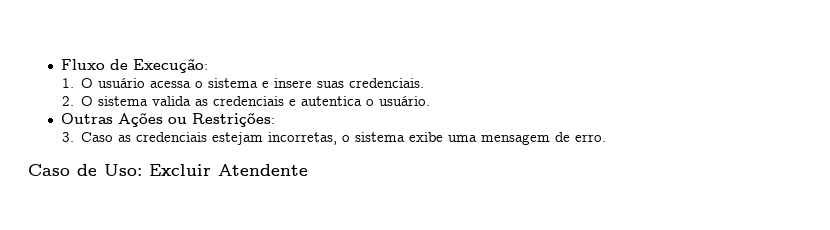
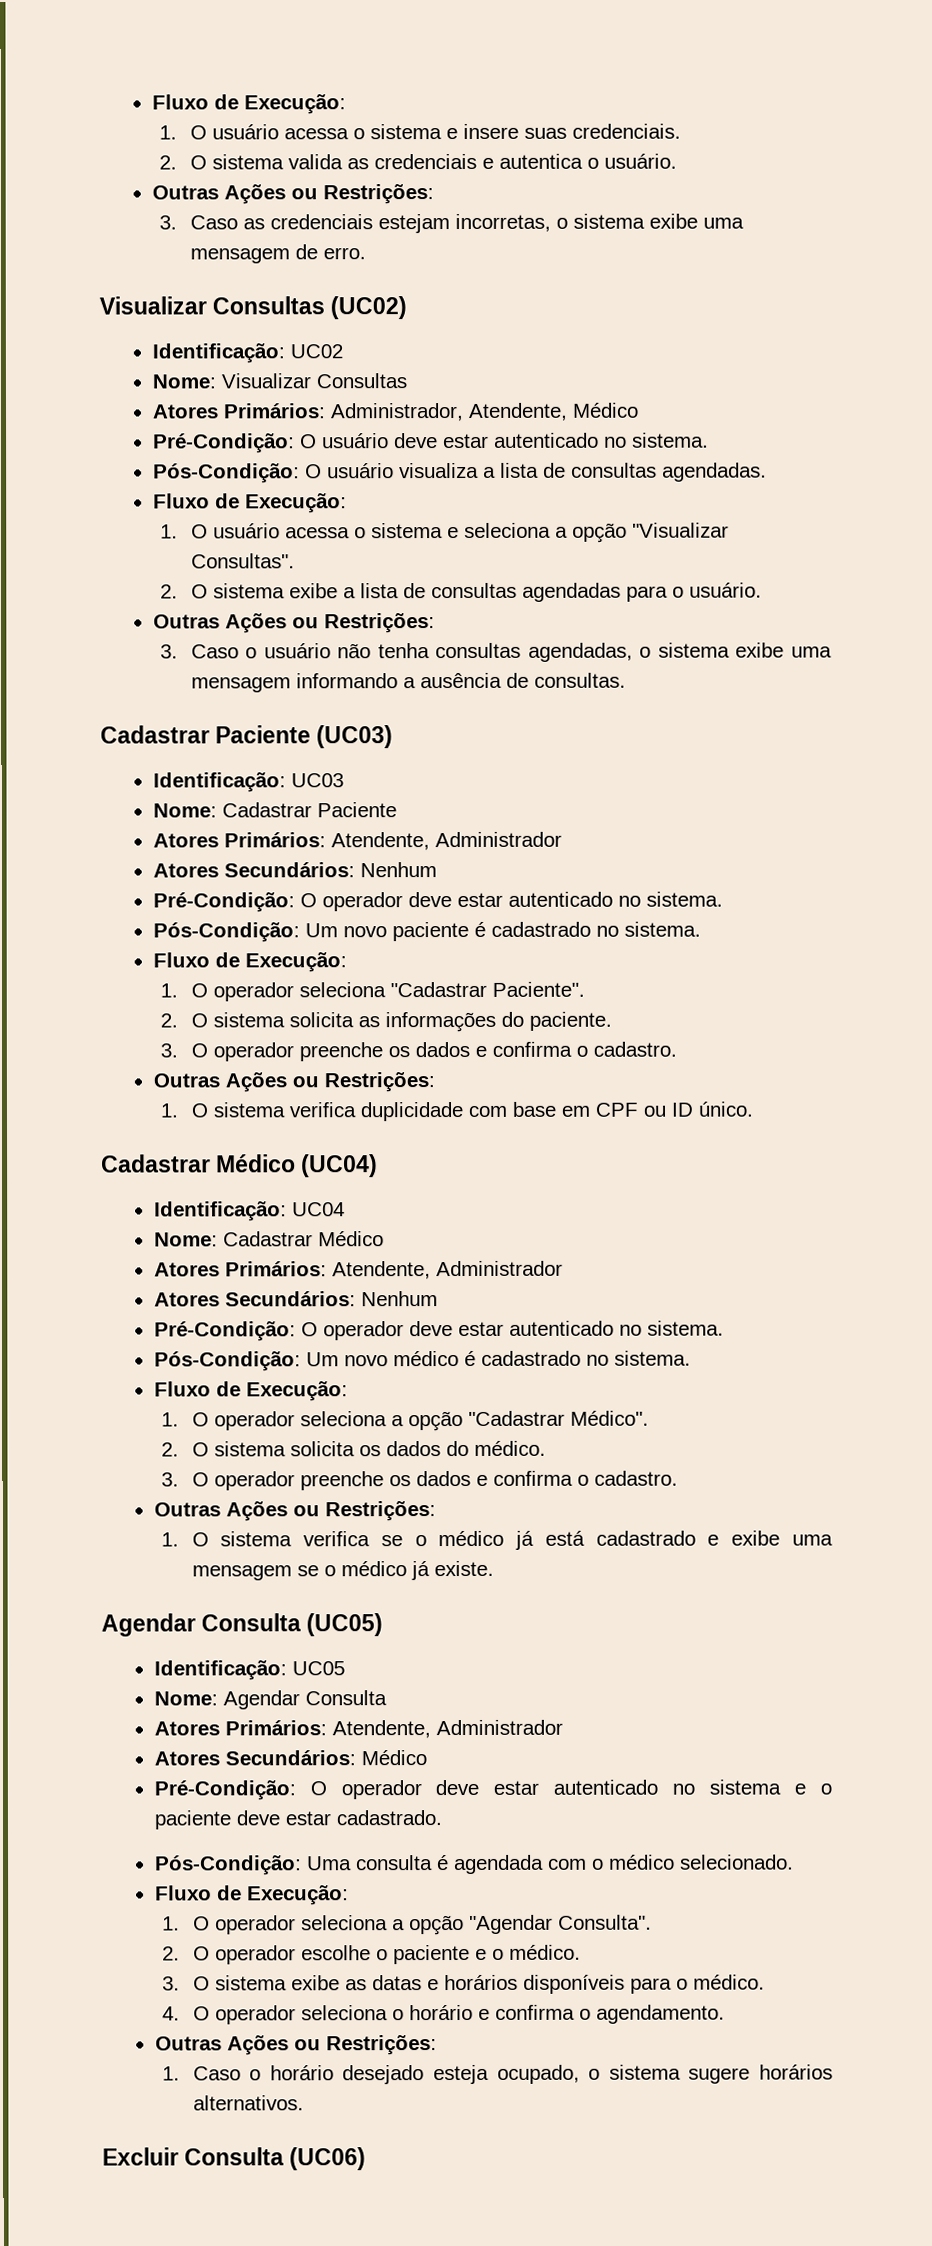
- Caso de Uso: Excluir Atendente
+ Visualizar Consultas (UC02)
+ Identificação: UC02
+ Nome: Visualizar Consultas
+ Atores Primários: Administrador, Atendente, Médico
+ Pré-Condição: O usuário deve estar autenticado no sistema.
+ Pós-Condição: O usuário visualiza a lista de consultas agendadas.
+ Fluxo de Execução:
+ 1. O usuário acessa o sistema e seleciona a opção "Visualizar Consultas".
+ 2. O sistema exibe a lista de consultas agendadas para o usuário.
+ Outras Ações ou Restrições:
+ 3. Caso o usuário não tenha consultas agendadas, o sistema exibe uma mensagem informando a ausência de consultas.
+ Cadastrar Paciente (UC03)
+ Identificação: UC03
+ Nome: Cadastrar Paciente
+ Atores Primários: Atendente, Administrador
+ Atores Secundários: Nenhum
+ Pré-Condição: O operador deve estar autenticado no sistema.
+ Pós-Condição: Um novo paciente é cadastrado no sistema.
+ Fluxo de Execução:
+ 1. O operador seleciona "Cadastrar Paciente".
+ 2. O sistema solicita as informações do paciente.
+ 3. O operador preenche os dados e confirma o cadastro.
+ Outras Ações ou Restrições:
+ 1. O sistema verifica duplicidade com base em CPF ou ID único.
+ Cadastrar Médico (UC04)
+ Identificação: UC04
+ Nome: Cadastrar Médico
+ Atores Primários: Atendente, Administrador
+ Atores Secundários: Nenhum
+ Pré-Condição: O operador deve estar autenticado no sistema.
+ Pós-Condição: Um novo médico é cadastrado no sistema.
+ Fluxo de Execução:
+ 1. O operador seleciona a opção "Cadastrar Médico".
+ 2. O sistema solicita os dados do médico.
+ 3. O operador preenche os dados e confirma o cadastro.
+ Outras Ações ou Restrições:
+ 1. O sistema verifica se o médico já está cadastrado e exibe uma mensagem se o médico já existe.
+ Agendar Consulta (UC05)
+ Identificação: UC05
+ Nome: Agendar Consulta
+ Atores Primários: Atendente, Administrador
+ Atores Secundários: Médico
+ Pré-Condição: O operador deve estar autenticado no sistema e o paciente deve estar cadastrado.
+ Pós-Condição: Uma consulta é agendada com o médico selecionado.
+ Fluxo de Execução:
+ 1. O operador seleciona a opção "Agendar Consulta".
+ 2. O operador escolhe o paciente e o médico.
+ 3. O sistema exibe as datas e horários disponíveis para o médico.
+ 4. O operador seleciona o horário e confirma o agendamento.
+ Outras Ações ou Restrições:
+ 1. Caso o horário desejado esteja ocupado, o sistema sugere horários alternativos.
+ Excluir Consulta (UC06)

